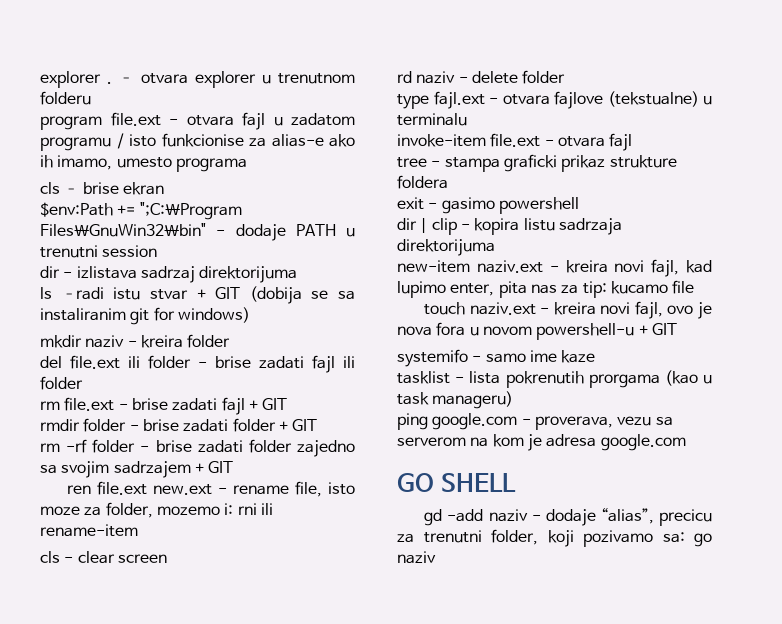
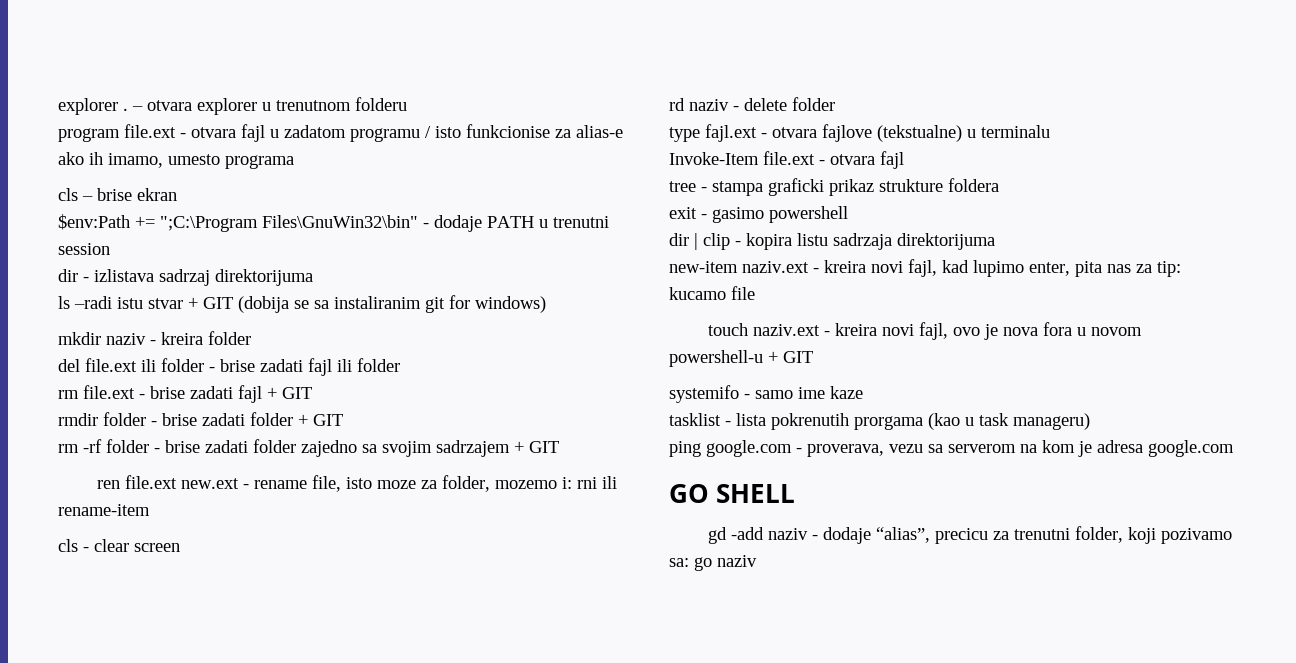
- invoke-item file.ext - otvara fajl
+ Invoke-Item file.ext - otvara fajl

